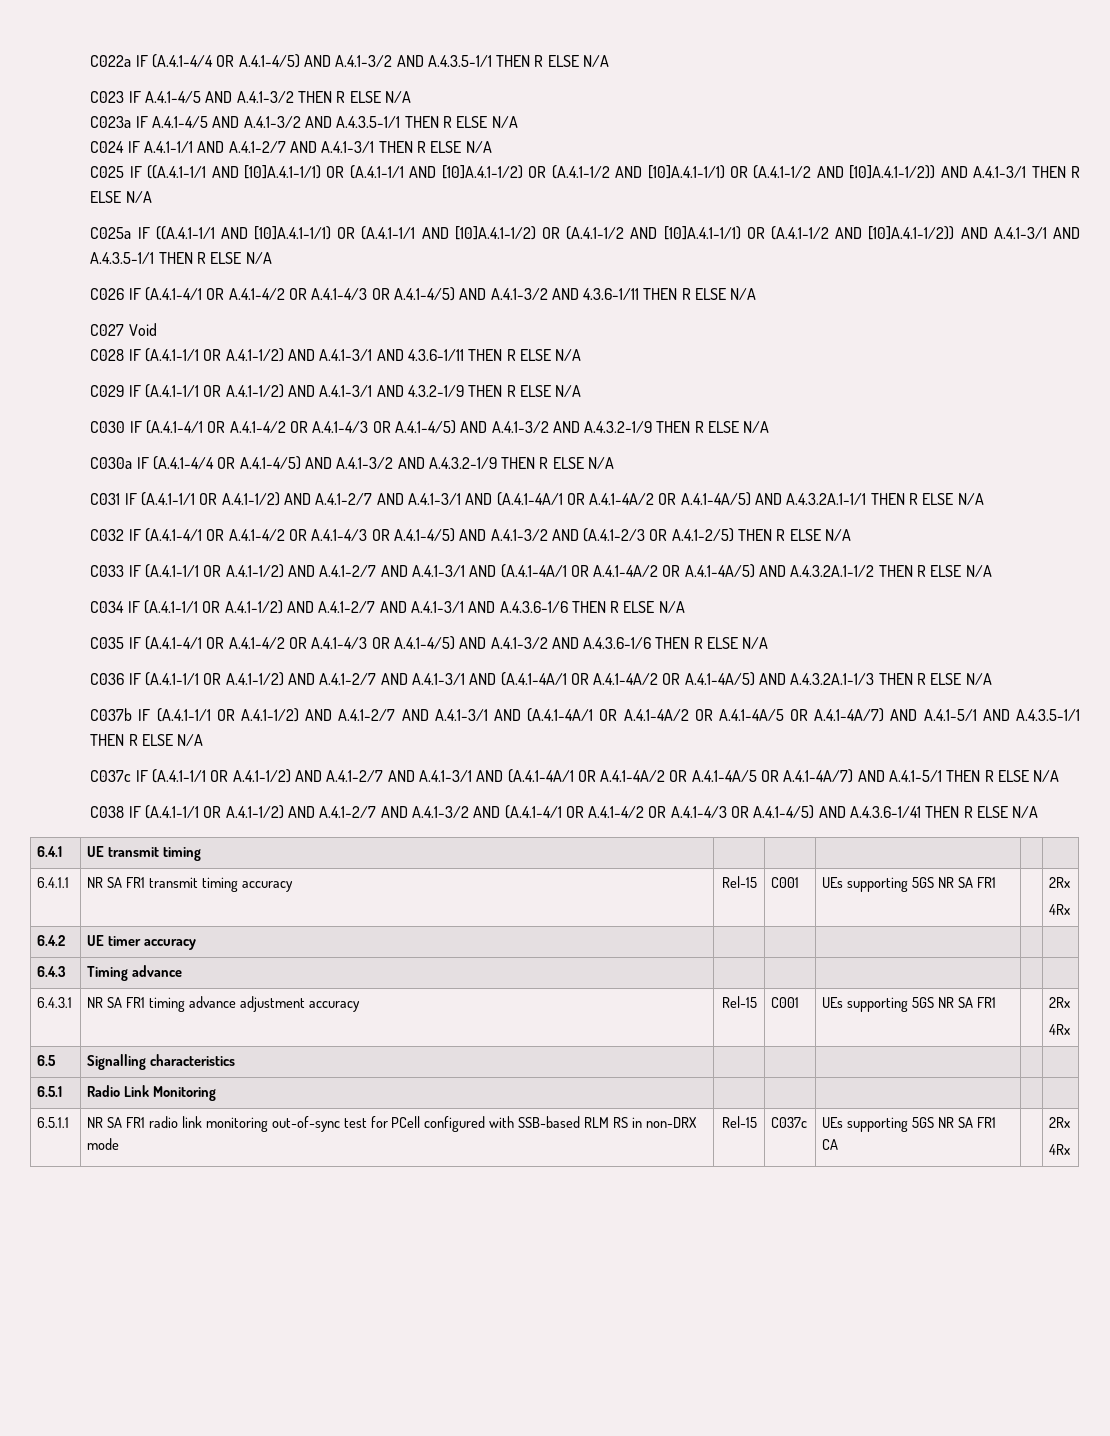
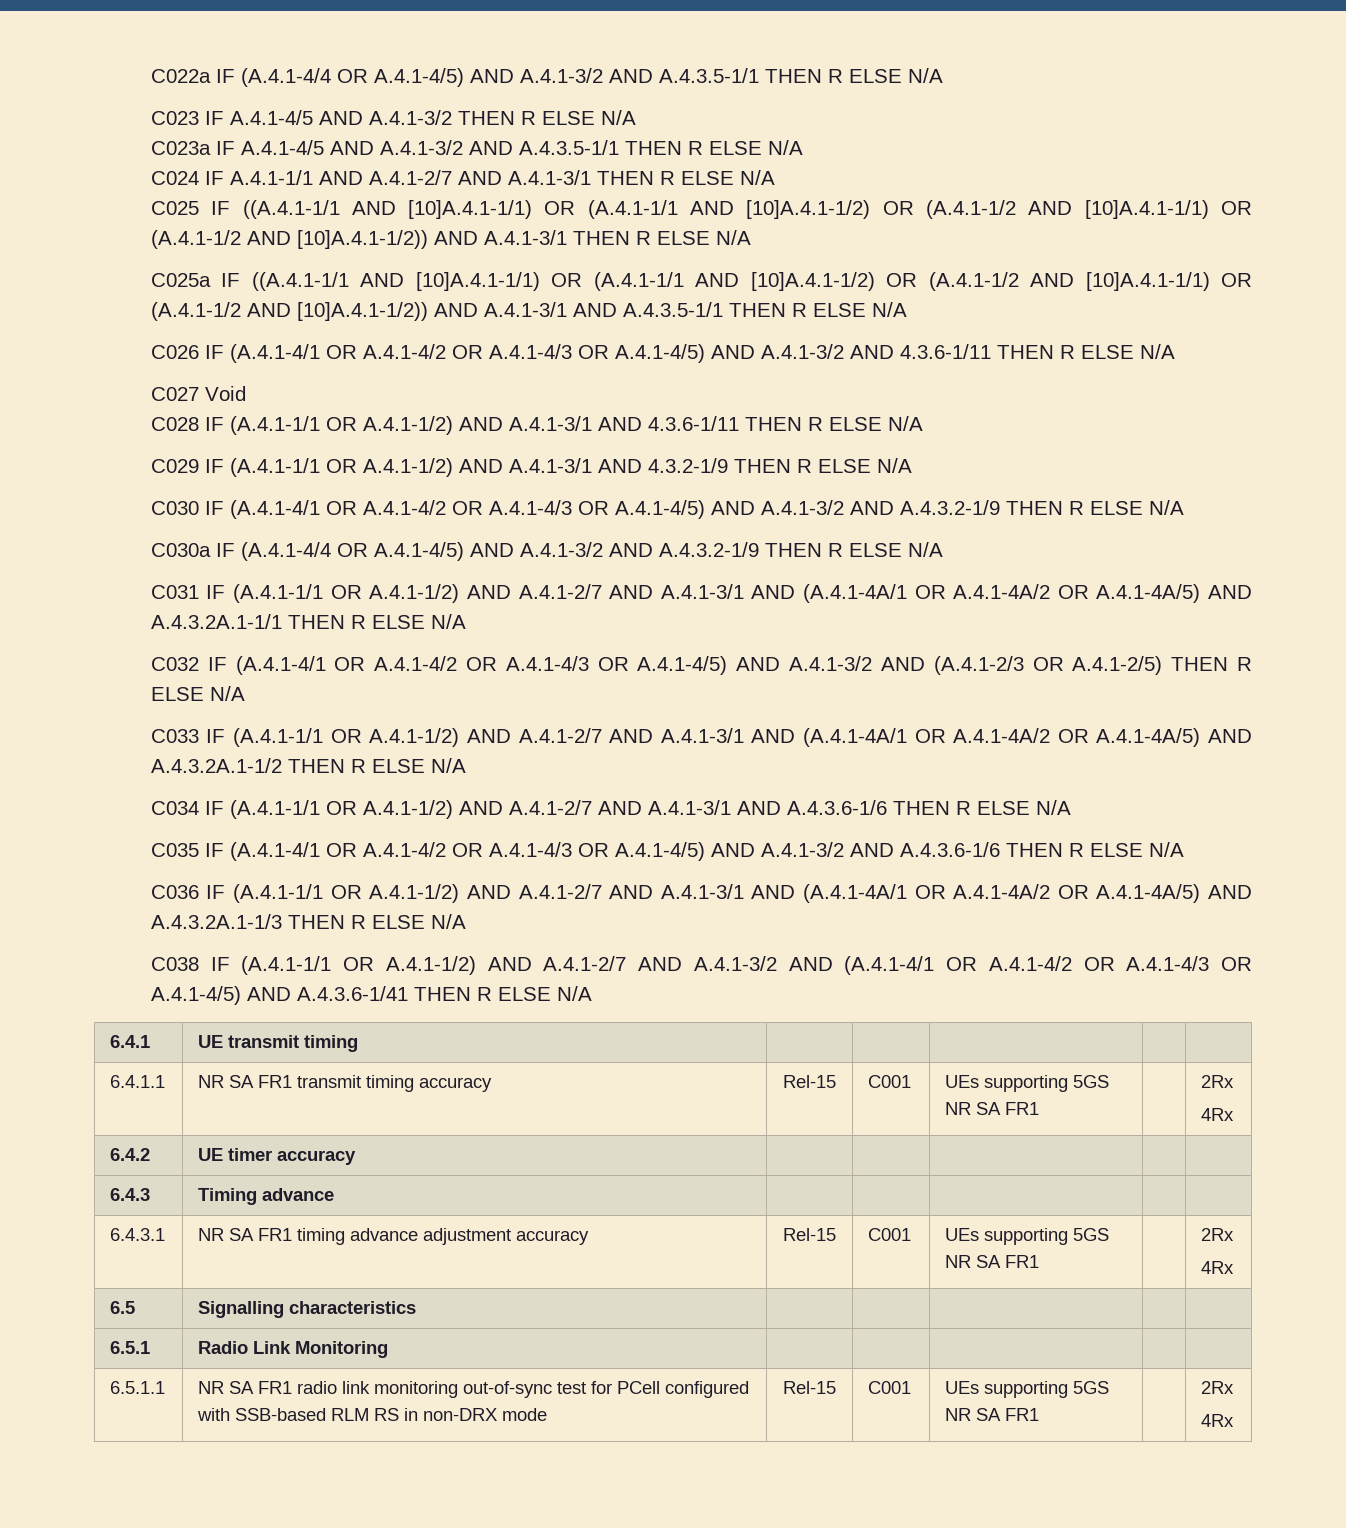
- C037b IF (A.4.1-1/1 OR A.4.1-1/2) AND A.4.1-2/7 AND A.4.1-3/1 AND (A.4.1-4A/1 OR A.4.1-4A/2 OR A.4.1-4A/5 OR A.4.1-4A/7) AND A.4.1-5/1 AND A.4.3.5-1/1 THEN R ELSE N/A
- C037c IF (A.4.1-1/1 OR A.4.1-1/2) AND A.4.1-2/7 AND A.4.1-3/1 AND (A.4.1-4A/1 OR A.4.1-4A/2 OR A.4.1-4A/5 OR A.4.1-4A/7) AND A.4.1-5/1 THEN R ELSE N/A
- 6.5.1.1 | NR SA FR1 radio link monitoring out-of-sync test for PCell configured with SSB-based RLM RS in non-DRX mode | Rel-15 | C037c | UEs supporting 5GS NR SA FR1 CA | | 2Rx
+ 6.5.1.1 | NR SA FR1 radio link monitoring out-of-sync test for PCell configured with SSB-based RLM RS in non-DRX mode | Rel-15 | C001 | UEs supporting 5GS NR SA FR1 | | 2Rx

